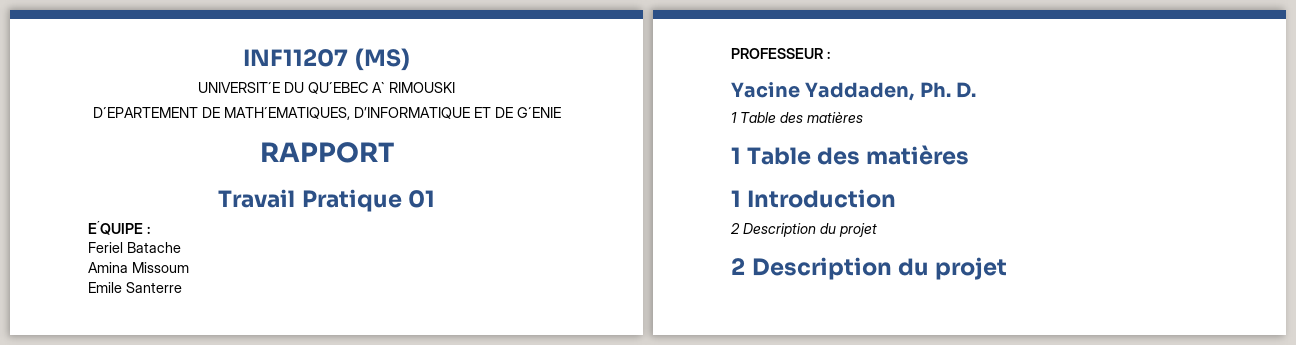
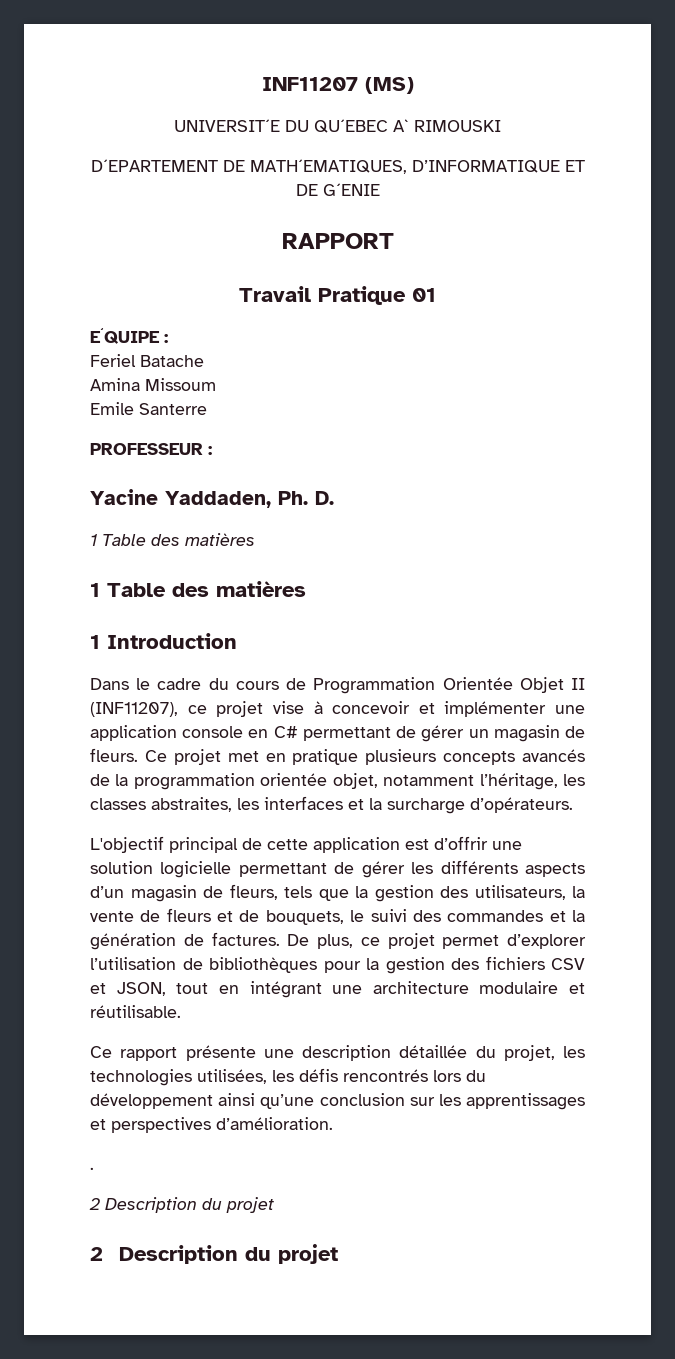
+ Dans le cadre du cours de Programmation Orientée Objet II (INF11207), ce projet vise à concevoir et implémenter une application console en C# permettant de gérer un magasin de fleurs. Ce projet met en pratique plusieurs concepts avancés de la programmation orientée objet, notamment l’héritage, les classes abstraites, les interfaces et la surcharge d’opérateurs.
+ L'objectif principal de cette application est d’offrir une solution logicielle permettant de gérer les différents aspects d’un magasin de fleurs, tels que la gestion des utilisateurs, la vente de fleurs et de bouquets, le suivi des commandes et la génération de factures. De plus, ce projet permet d’explorer l’utilisation de bibliothèques pour la gestion des fichiers CSV et JSON, tout en intégrant une architecture modulaire et réutilisable.
+ Ce rapport présente une description détaillée du projet, les technologies utilisées, les défis rencontrés lors du développement ainsi qu’une conclusion sur les apprentissages et perspectives d’amélioration.
+ .

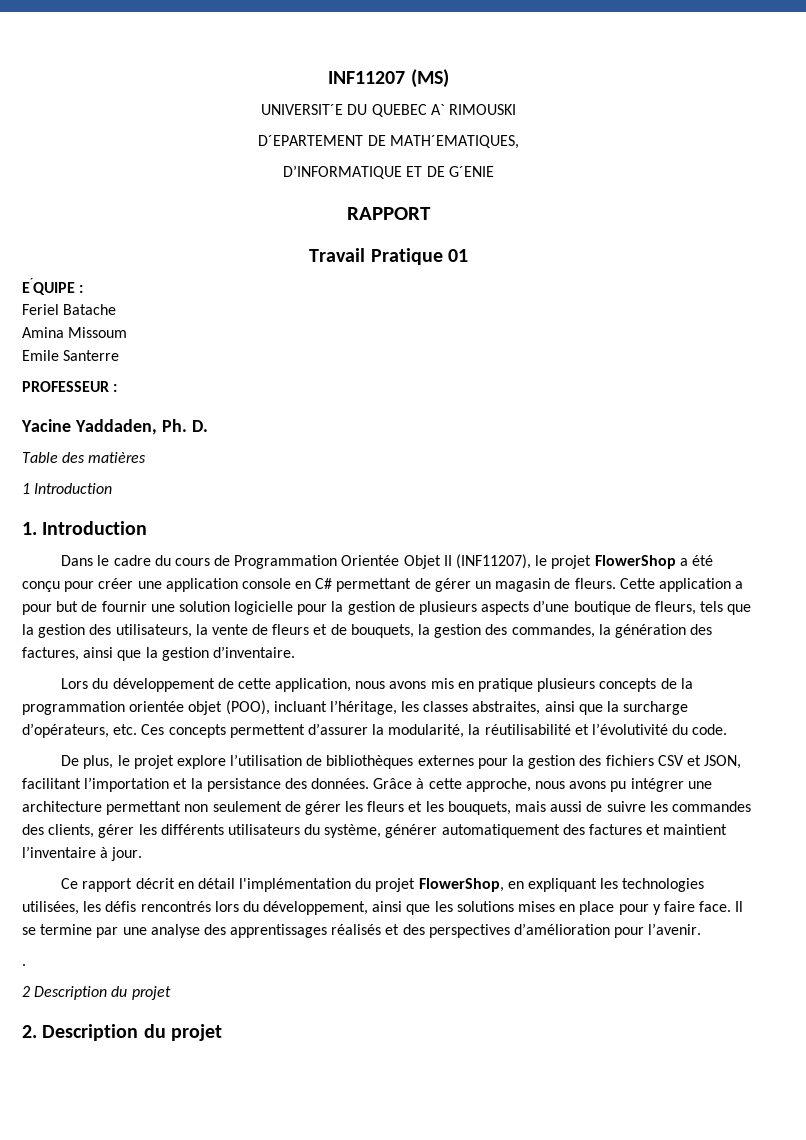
- UNIVERSIT´E DU QU´EBEC A` RIMOUSKI
+ UNIVERSIT´E DU QUEBEC A` RIMOUSKI
- D´EPARTEMENT DE MATH´EMATIQUES, D’INFORMATIQUE ET DE G´ENIE
+ D´EPARTEMENT DE MATH´EMATIQUES,
+ D’INFORMATIQUE ET DE G´ENIE
  Yacine Yaddaden, Ph. D.
- 1 Table des matières
- 1 Table des matières
+ Table des matières
  1 Introduction
+ 1. Introduction
- Dans le cadre du cours de Programmation Orientée Objet II (INF11207), ce projet vise à concevoir et implémenter une application console en C# permettant de gérer un magasin de fleurs.
+ Dans le cadre du cours de Programmation Orientée Objet II (INF11207), le projet FlowerShop a été conçu pour créer une application console en C# permettant de gérer un magasin de fleurs.
- Ce projet met en pratique plusieurs concepts avancés de la programmation orientée objet, notamment l’héritage, les classes abstraites, les interfaces et la surcharge d’opérateurs.
- L'objectif principal de cette application est d’offrir une solution logicielle permettant de gérer les différents aspects d’un magasin de fleurs, tels que la gestion des utilisateurs, la vente de fleurs et de bouquets, le suivi des commandes et la génération de factures. De plus, ce projet permet d’explorer l’utilisation de bibliothèques pour la gestion des fichiers CSV et JSON, tout en intégrant une architecture modulaire et réutilisable.
- Ce rapport présente une description détaillée du projet, les technologies utilisées, les défis rencontrés lors du développement ainsi qu’une conclusion sur les apprentissages et perspectives d’amélioration.
+ Cette application a pour but de fournir une solution logicielle pour la gestion de plusieurs aspects d’une boutique de fleurs, tels que la gestion des utilisateurs, la vente de fleurs et de bouquets, la gestion des commandes, la génération des factures, ainsi que la gestion d’inventaire.
+ Lors du développement de cette application, nous avons mis en pratique plusieurs concepts de la programmation orientée objet (POO), incluant l’héritage, les classes abstraites, ainsi que la surcharge d’opérateurs, etc. Ces concepts permettent d’assurer la modularité, la réutilisabilité et l’évolutivité du code.
+ De plus, le projet explore l’utilisation de bibliothèques externes pour la gestion des fichiers CSV et JSON, facilitant l’importation et la persistance des données. Grâce à cette approche, nous avons pu intégrer une architecture permettant non seulement de gérer les fleurs et les bouquets, mais aussi de suivre les commandes des clients, gérer les différents utilisateurs du système, générer automatiquement des factures et maintient l’inventaire à jour.
+ Ce rapport décrit en détail l'implémentation du projet FlowerShop, en expliquant les technologies utilisées, les défis rencontrés lors du développement, ainsi que les solutions mises en place pour y faire face. Il se termine par une analyse des apprentissages réalisés et des perspectives d’amélioration pour l’avenir.
  .
  2 Description du projet
- 2 Description du projet
+ 2. Description du projet

